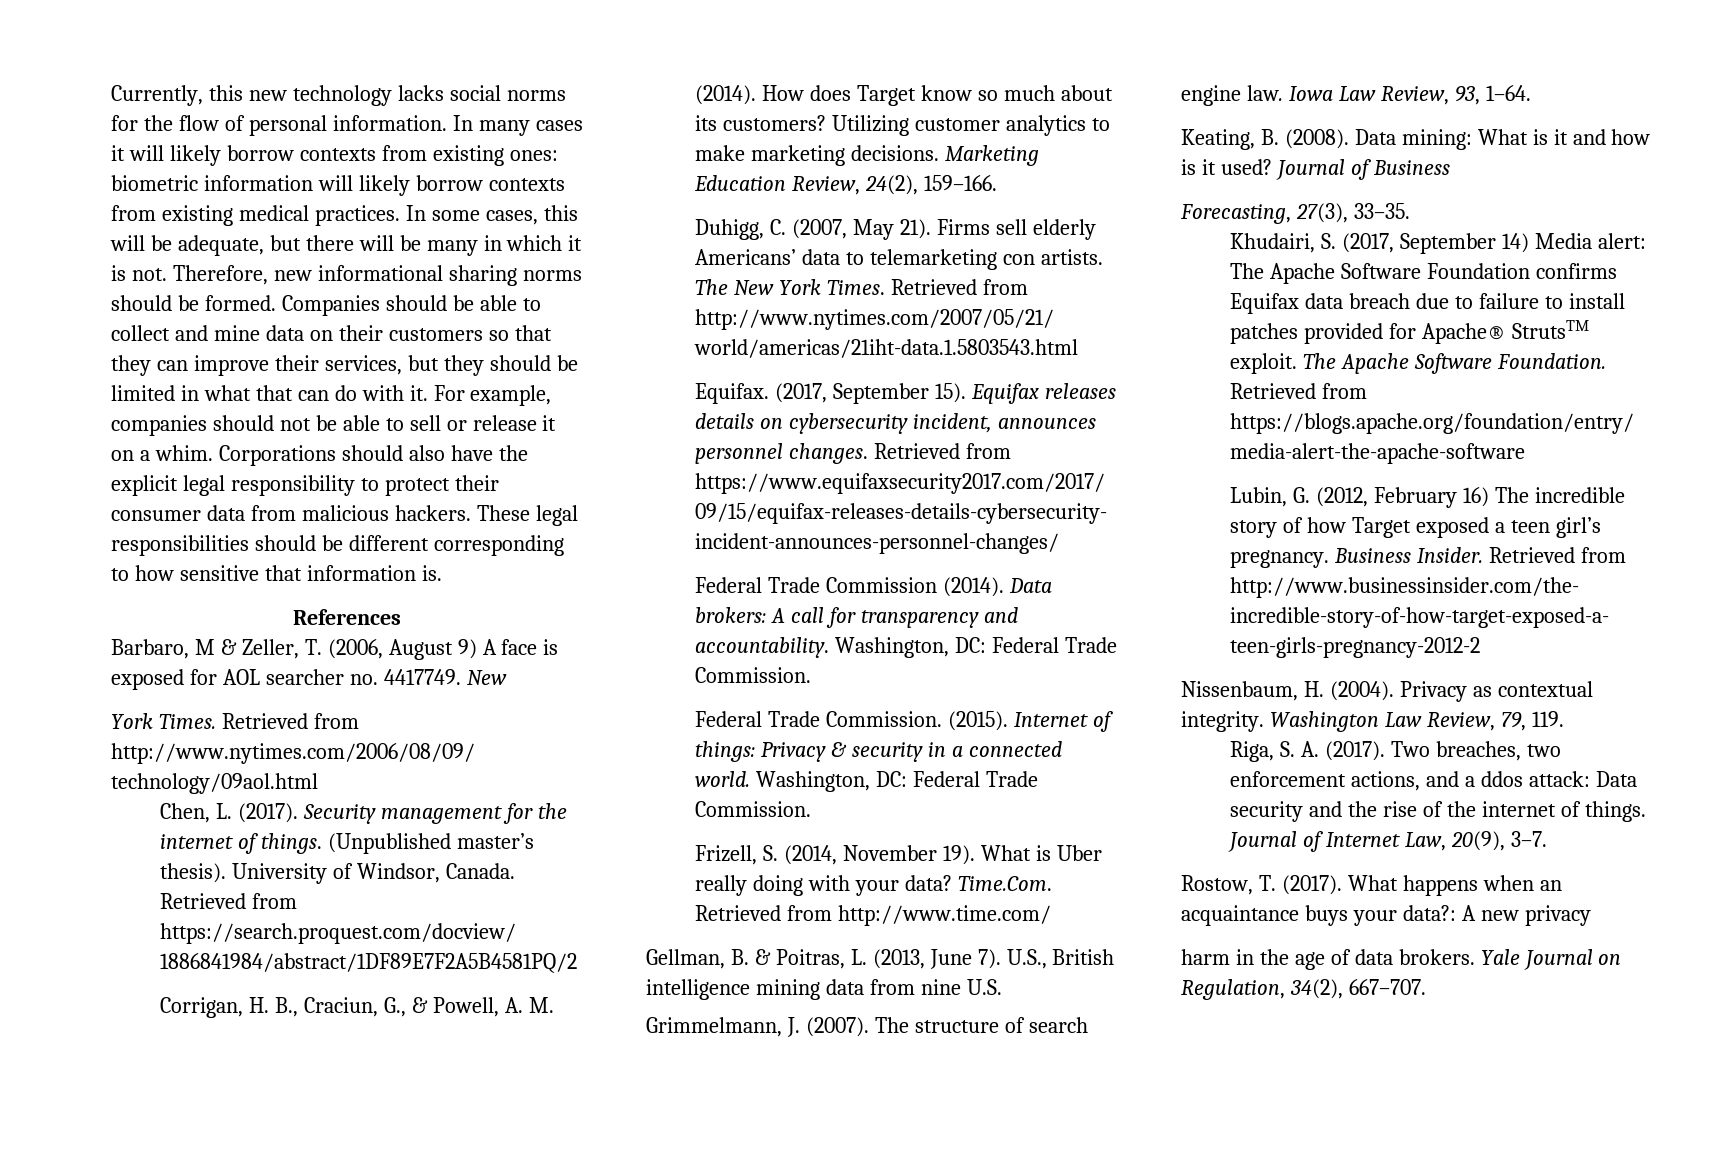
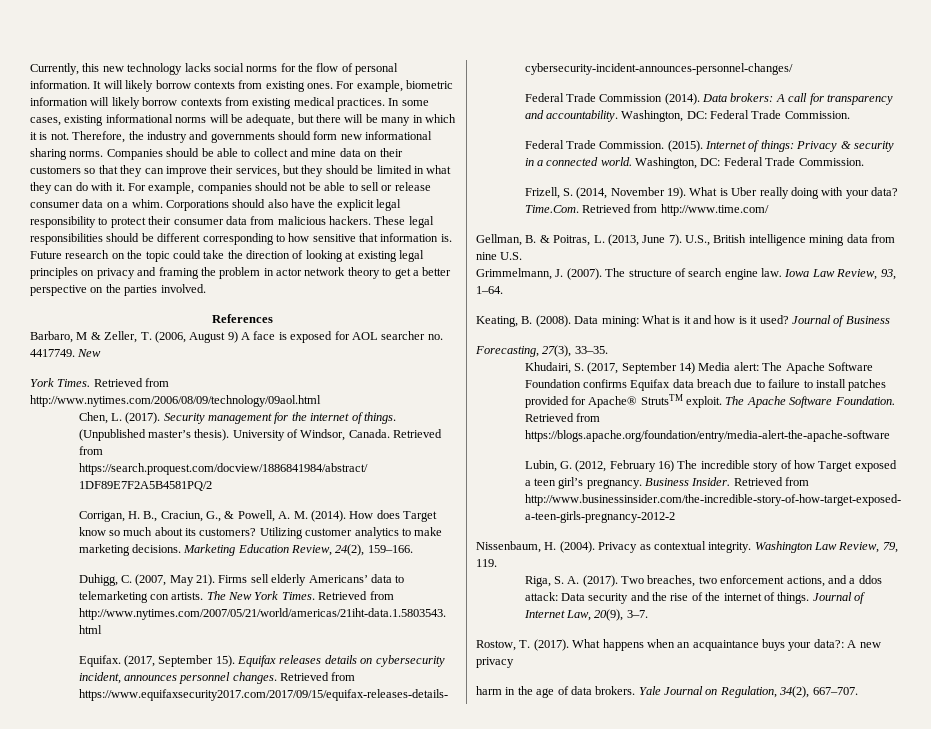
- In many cases it will likely borrow contexts from existing ones: biometric information will likely borrow contexts from existing medical practices.
+ It will likely borrow contexts from existing ones. For example, biometric information will likely borrow contexts from existing medical practices.
- In some cases, this will be adequate, but there will be many in which it is not.
+ In some cases, existing informational norms will be adequate, but there will be many in which it is not.
- Therefore, new informational sharing norms should be formed.
+ Therefore, the industry and governments should form new informational sharing norms.
- Companies should be able to collect and mine data on their customers so that they can improve their services, but they should be limited in what that can do with it.
+ Companies should be able to collect and mine data on their customers so that they can improve their services, but they should be limited in what they can do with it.
- For example, companies should not be able to sell or release it on a whim.
+ For example, companies should not be able to sell or release consumer data on a whim.
+ Future research on the topic could take the direction of looking at existing legal principles on privacy and framing the problem in actor network theory to get a better perspective on the parties involved.

